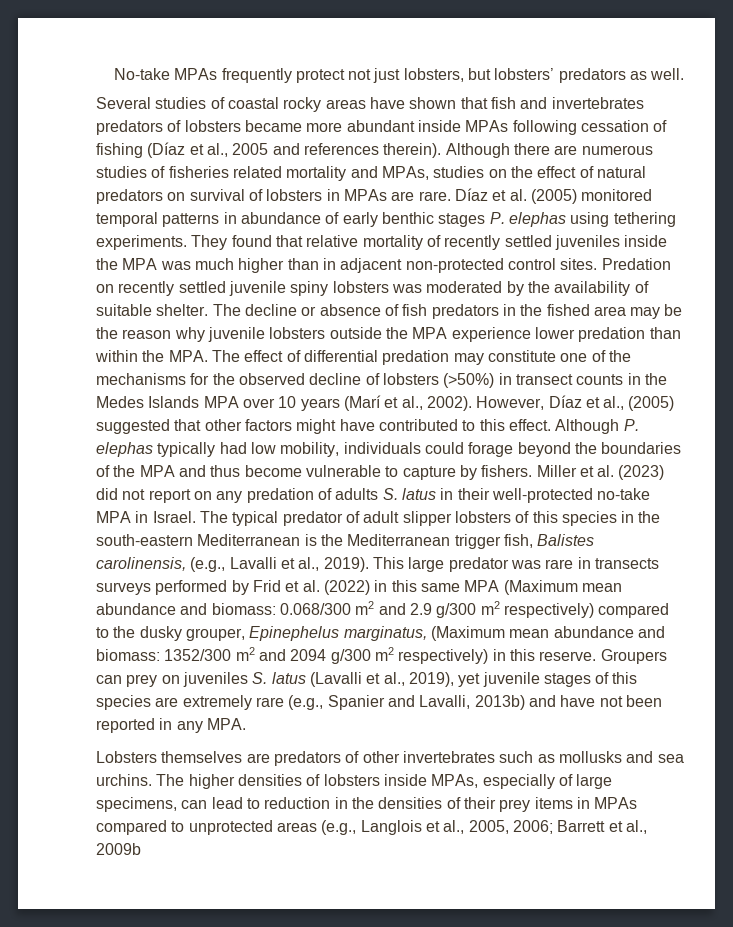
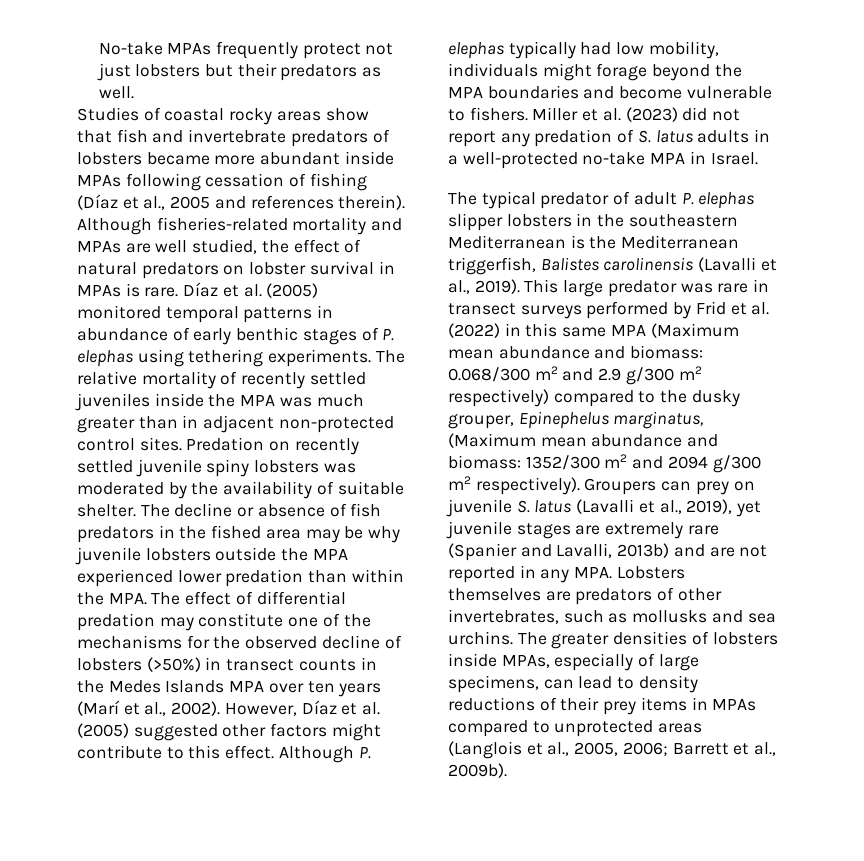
- No-take MPAs frequently protect not just lobsters, but lobsters’ predators as well.
+ No-take MPAs frequently protect not just lobsters but their predators as well.
- Several studies of coastal rocky areas have shown that fish and invertebrates predators of lobsters became more abundant inside MPAs following cessation of fishing (Díaz et al., 2005 and references therein).
+ Studies of coastal rocky areas show that fish and invertebrate predators of lobsters became more abundant inside MPAs following cessation of fishing (Díaz et al., 2005 and references therein).
- Although there are numerous studies of fisheries related mortality and MPAs, studies on the effect of natural predators on survival of lobsters in MPAs are rare.
+ Although fisheries-related mortality and MPAs are well studied, the effect of natural predators on lobster survival in MPAs is rare.
- Díaz et al. (2005) monitored temporal patterns in abundance of early benthic stages P. elephas using tethering experiments.
+ Díaz et al. (2005) monitored temporal patterns in abundance of early benthic stages of P. elephas using tethering experiments.
- They found that relative mortality of recently settled juveniles inside the MPA was much higher than in adjacent non-protected control sites.
+ The relative mortality of recently settled juveniles inside the MPA was much greater than in adjacent non-protected control sites.
- The decline or absence of fish predators in the fished area may be the reason why juvenile lobsters outside the MPA experience lower predation than within the MPA. The effect of differential predation may constitute one of the mechanisms for the observed decline of lobsters (>50%) in transect counts in the Medes Islands MPA over 10 years (Marí et al., 2002).
+ The decline or absence of fish predators in the fished area may be why juvenile lobsters outside the MPA experienced lower predation than within the MPA. The effect of differential predation may constitute one of the mechanisms for the observed decline of lobsters (>50%) in transect counts in the Medes Islands MPA over ten years (Marí et al., 2002).
- However, Díaz et al., (2005) suggested that other factors might have contributed to this effect.
+ However, Díaz et al. (2005) suggested other factors might contribute to this effect.
- Although P. elephas typically had low mobility, individuals could forage beyond the boundaries of the MPA and thus become vulnerable to capture by fishers.
+ Although P. elephas typically had low mobility, individuals might forage beyond the MPA boundaries and become vulnerable to fishers.
- Miller et al. (2023) did not report on any predation of adults S. latus in their well-protected no-take MPA in Israel. The typical predator of adult slipper lobsters of this species in the south-eastern Mediterranean is the Mediterranean trigger fish, Balistes carolinensis, (e.g., Lavalli et al., 2019).
+ Miller et al. (2023) did not report any predation of S. latus adults in a well-protected no-take MPA in Israel.
+ The typical predator of adult P. elephas slipper lobsters in the southeastern Mediterranean is the Mediterranean triggerfish, Balistes carolinensis (Lavalli et al., 2019).
- This large predator was rare in transects surveys performed by Frid et al. (2022) in this same MPA (Maximum mean abundance and biomass: 0.068/300 m2 and 2.9 g/300 m2 respectively) compared to the dusky grouper, Epinephelus marginatus, (Maximum mean abundance and biomass: 1352/300 m2 and 2094 g/300 m2 respectively) in this reserve.
+ This large predator was rare in transect surveys performed by Frid et al. (2022) in this same MPA (Maximum mean abundance and biomass: 0.068/300 m2 and 2.9 g/300 m2 respectively) compared to the dusky grouper, Epinephelus marginatus, (Maximum mean abundance and biomass: 1352/300 m2 and 2094 g/300 m2 respectively).
- Groupers can prey on juveniles S. latus (Lavalli et al., 2019), yet juvenile stages of this species are extremely rare (e.g., Spanier and Lavalli, 2013b) and have not been reported in any MPA.
- Lobsters themselves are predators of other invertebrates such as mollusks and sea urchins.
+ Groupers can prey on juvenile S. latus (Lavalli et al., 2019), yet juvenile stages are extremely rare (Spanier and Lavalli, 2013b) and are not reported in any MPA. Lobsters themselves are predators of other invertebrates, such as mollusks and sea urchins.
- The higher densities of lobsters inside MPAs, especially of large specimens, can lead to reduction in the densities of their prey items in MPAs compared to unprotected areas (e.g., Langlois et al., 2005, 2006; Barrett et al., 2009b
+ The greater densities of lobsters inside MPAs, especially of large specimens, can lead to density reductions of their prey items in MPAs compared to unprotected areas (Langlois et al., 2005, 2006; Barrett et al., 2009b).

